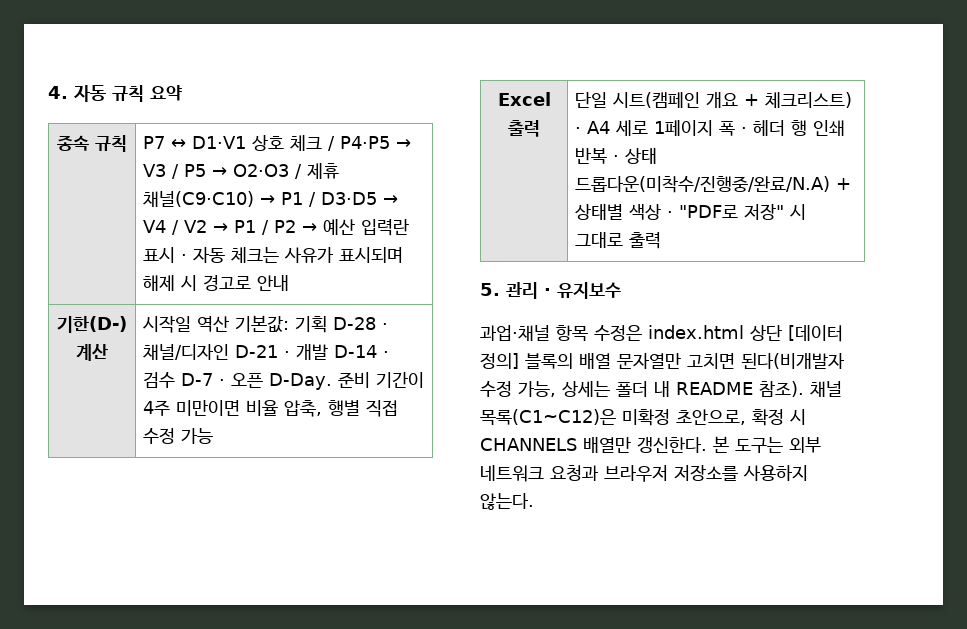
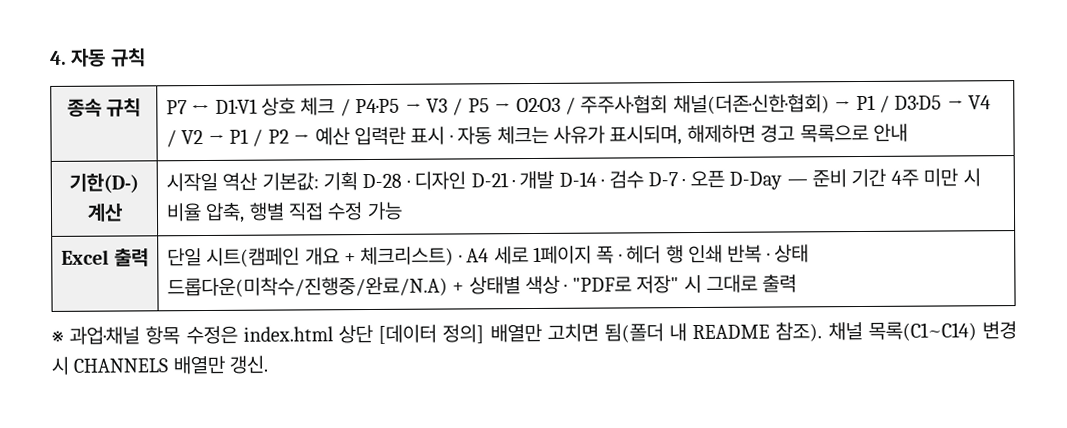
- 4. 자동 규칙 요약
+ 4. 자동 규칙
- P7 ↔ D1·V1 상호 체크 / P4·P5 → V3 / P5 → O2·O3 / 제휴 채널(C9·C10) → P1 / D3·D5 → V4 / V2 → P1 / P2 → 예산 입력란 표시 · 자동 체크는 사유가 표시되며 해제 시 경고로 안내
+ P7 ↔ D1·V1 상호 체크 / P4·P5 → V3 / P5 → O2·O3 / 주주사·협회 채널(더존·신한·협회) → P1 / D3·D5 → V4 / V2 → P1 / P2 → 예산 입력란 표시 · 자동 체크는 사유가 표시되며, 해제하면 경고 목록으로 안내
- 기한(D-) 계산 | 시작일 역산 기본값: 기획 D-28 · 채널/디자인 D-21 · 개발 D-14 · 검수 D-7 · 오픈 D-Day. 준비 기간이 4주 미만이면 비율 압축, 행별 직접 수정 가능
+ 기한(D-) 계산 | 시작일 역산 기본값: 기획 D-28 · 디자인 D-21 · 개발 D-14 · 검수 D-7 · 오픈 D-Day — 준비 기간 4주 미만 시 비율 압축, 행별 직접 수정 가능
- 5. 관리 · 유지보수
- 과업·채널 항목 수정은 index.html 상단 [데이터 정의] 블록의 배열 문자열만 고치면 된다(비개발자 수정 가능, 상세는 폴더 내 README 참조). 채널 목록(C1~C12)은 미확정 초안으로, 확정 시 CHANNELS 배열만 갱신한다. 본 도구는 외부 네트워크 요청과 브라우저 저장소를 사용하지 않는다.
+ ※ 과업·채널 항목 수정은 index.html 상단 [데이터 정의] 배열만 고치면 됨(폴더 내 README 참조). 채널 목록(C1~C14) 변경 시 CHANNELS 배열만 갱신.

